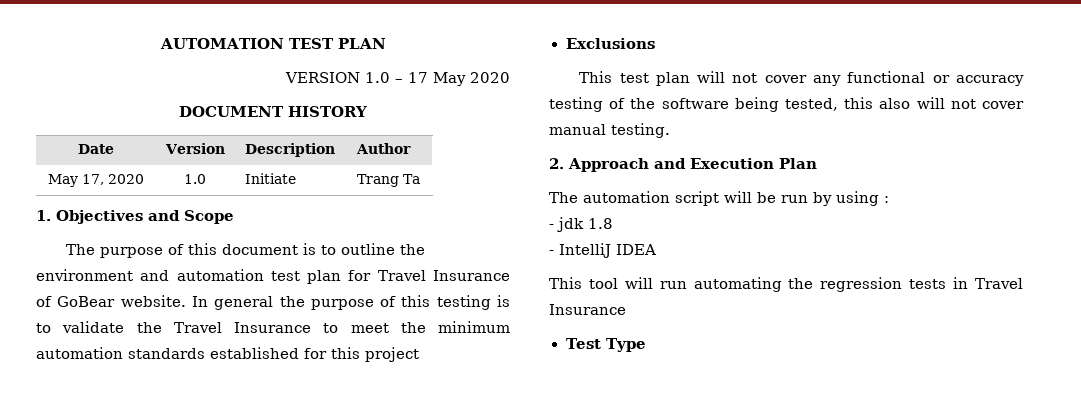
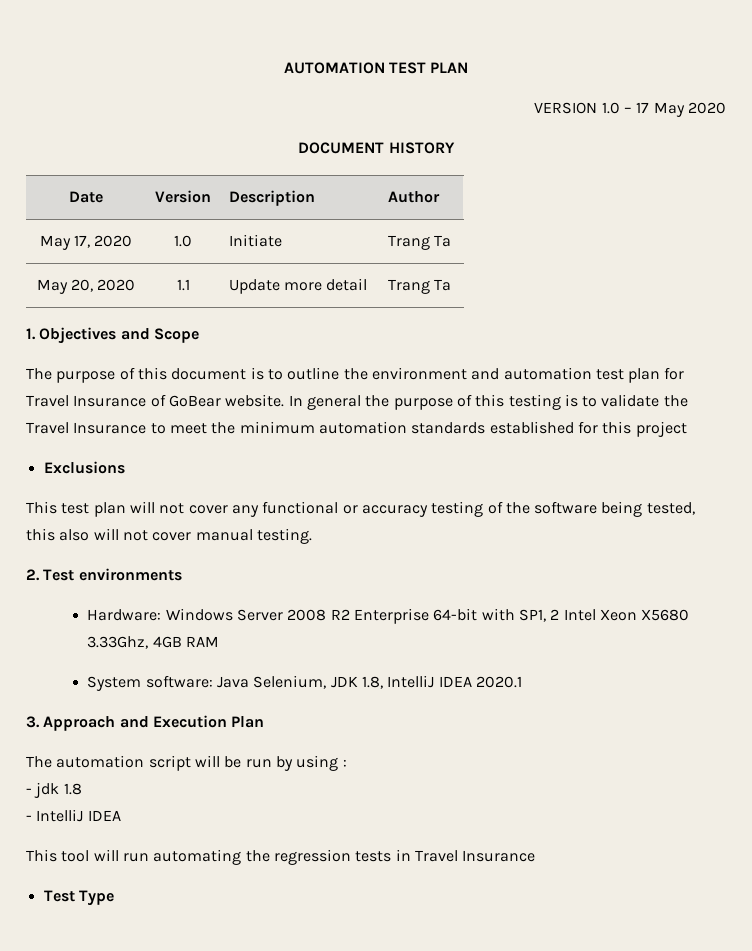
+ May 20, 2020 | 1.1 | Update more detail | Trang Ta
- 2. Approach and Execution Plan
+ 2. Test environments
+ Hardware: Windows Server 2008 R2 Enterprise 64-bit with SP1, 2 Intel Xeon X5680 3.33Ghz, 4GB RAM
+ System software: Java Selenium, JDK 1.8, IntelliJ IDEA 2020.1
+ 3. Approach and Execution Plan

